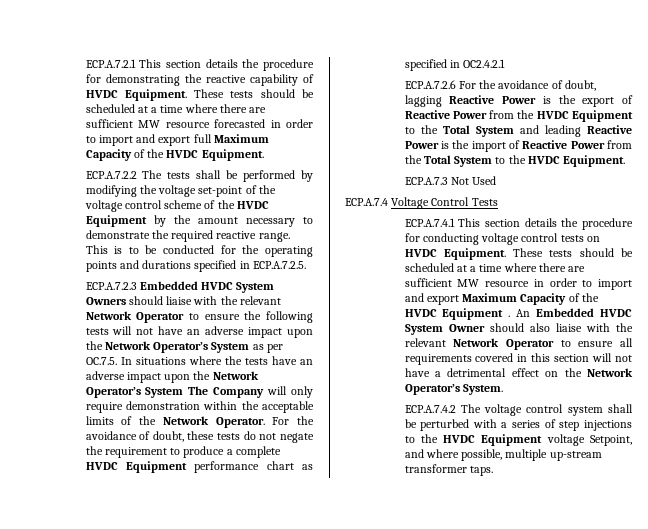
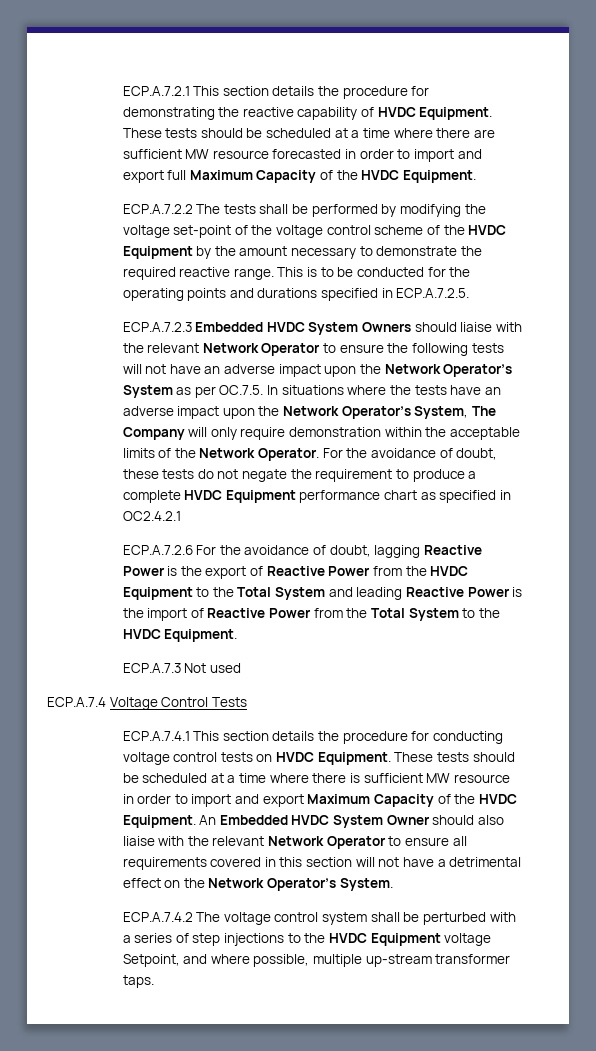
- ECP.A.7.2.3 Embedded HVDC System Owners should liaise with the relevant Network Operator to ensure the following tests will not have an adverse impact upon the Network Operator’s System as per OC.7.5. In situations where the tests have an adverse impact upon the Network Operator’s System The Company will only require demonstration within the acceptable limits of the Network Operator.
+ ECP.A.7.2.3 Embedded HVDC System Owners should liaise with the relevant Network Operator to ensure the following tests will not have an adverse impact upon the Network Operator’s System as per OC.7.5. In situations where the tests have an adverse impact upon the Network Operator’s System, The Company will only require demonstration within the acceptable limits of the Network Operator.
- ECP.A.7.3 Not Used
+ ECP.A.7.3 Not used
- These tests should be scheduled at a time where there are sufficient MW resource in order to import and export Maximum Capacity of the HVDC Equipment .
+ These tests should be scheduled at a time where there is sufficient MW resource in order to import and export Maximum Capacity of the HVDC Equipment.

